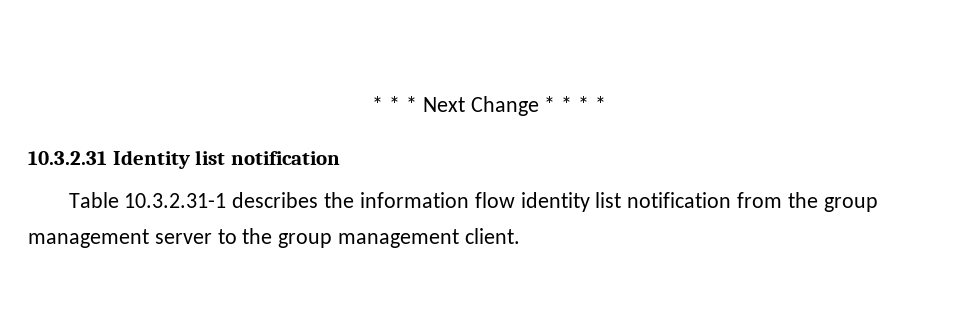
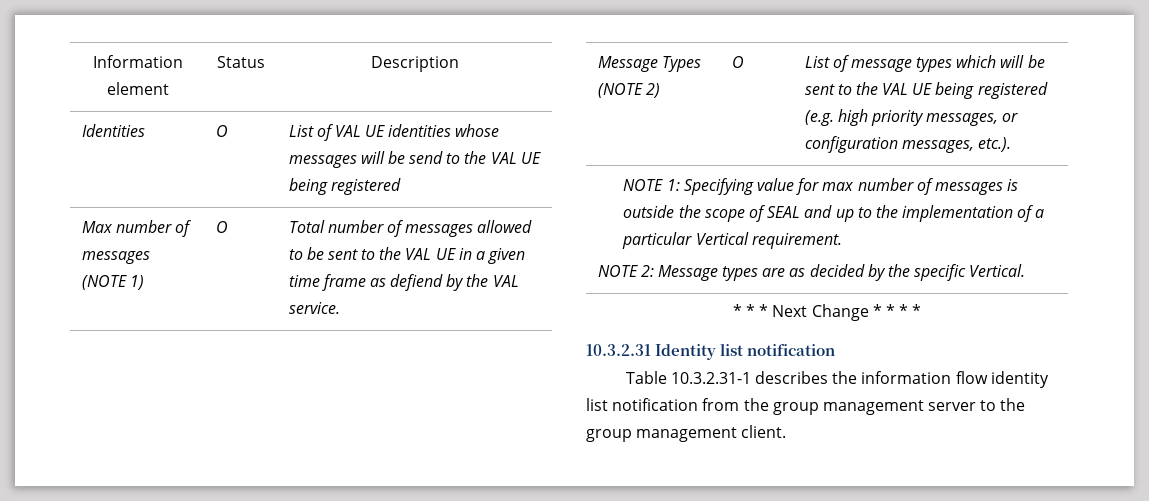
+ Information element | Status | Description
+ Identities | O | List of VAL UE identities whose messages will be send to the VAL UE being registered
+ Max number of messages (NOTE 1) | O | Total number of messages allowed to be sent to the VAL UE in a given time frame as defiend by the VAL service.
+ Message Types (NOTE 2) | O | List of message types which will be sent to the VAL UE being registered (e.g. high priority messages, or configuration messages, etc.).
+ NOTE 1: Specifying value for max number of messages is outside the scope of SEAL and up to the implementation of a particular Vertical requirement.
+ NOTE 2: Message types are as decided by the specific Vertical.

